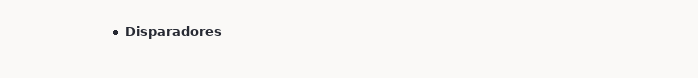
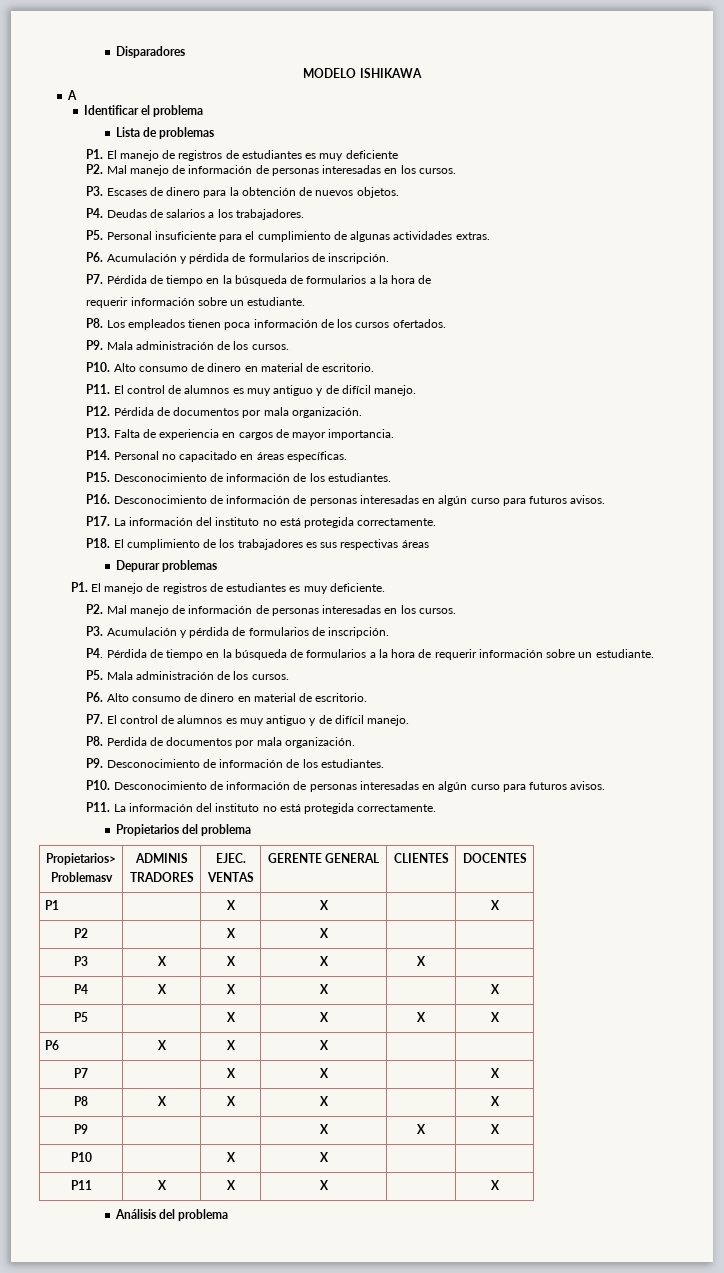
+ MODELO ISHIKAWA
+ A
+ Identificar el problema
+ Lista de problemas
+ P1. El manejo de registros de estudiantes es muy deficiente
+ P2. Mal manejo de información de personas interesadas en los cursos.
+ P3. Escases de dinero para la obtención de nuevos objetos.
+ P4. Deudas de salarios a los trabajadores.
+ P5. Personal insuficiente para el cumplimiento de algunas actividades extras.
+ P6. Acumulación y pérdida de formularios de inscripción.
+ P7. Pérdida de tiempo en la búsqueda de formularios a la hora de
+ requerir información sobre un estudiante.
+ P8. Los empleados tienen poca información de los cursos ofertados.
+ P9. Mala administración de los cursos.
+ P10. Alto consumo de dinero en material de escritorio.
+ P11. El control de alumnos es muy antiguo y de difícil manejo.
+ P12. Pérdida de documentos por mala organización.
+ P13. Falta de experiencia en cargos de mayor importancia.
+ P14. Personal no capacitado en áreas específicas.
+ P15. Desconocimiento de información de los estudiantes.
+ P16. Desconocimiento de información de personas interesadas en algún curso para futuros avisos.
+ P17. La información del instituto no está protegida correctamente.
+ P18. El cumplimiento de los trabajadores es sus respectivas áreas
+ Depurar problemas
+ P1. El manejo de registros de estudiantes es muy deficiente.
+ P2. Mal manejo de información de personas interesadas en los cursos.
+ P3. Acumulación y pérdida de formularios de inscripción.
+ P4. Pérdida de tiempo en la búsqueda de formularios a la hora de requerir información sobre un estudiante.
+ P5. Mala administración de los cursos.
+ P6. Alto consumo de dinero en material de escritorio.
+ P7. El control de alumnos es muy antiguo y de difícil manejo.
+ P8. Perdida de documentos por mala organización.
+ P9. Desconocimiento de información de los estudiantes.
+ P10. Desconocimiento de información de personas interesadas en algún curso para futuros avisos.
+ P11. La información del instituto no está protegida correctamente.
+ Propietarios del problema
+ Propietarios>
+ Problemasv | ADMINIS
+ TRADORES | EJEC.
+ VENTAS | GERENTE GENERAL | CLIENTES | DOCENTES
+ P1 | | X | X | | X
+ P2 | | X | X | |
+ P3 | X | X | X | X |
+ P4 | X | X | X | | X
+ P5 | | X | X | X | X
+ P6 | X | X | X | |
+ P7 | | X | X | | X
+ P8 | X | X | X | | X
+ P9 | | | X | X | X
+ P10 | | X | X | |
+ P11 | X | X | X | | X
+ Análisis del problema

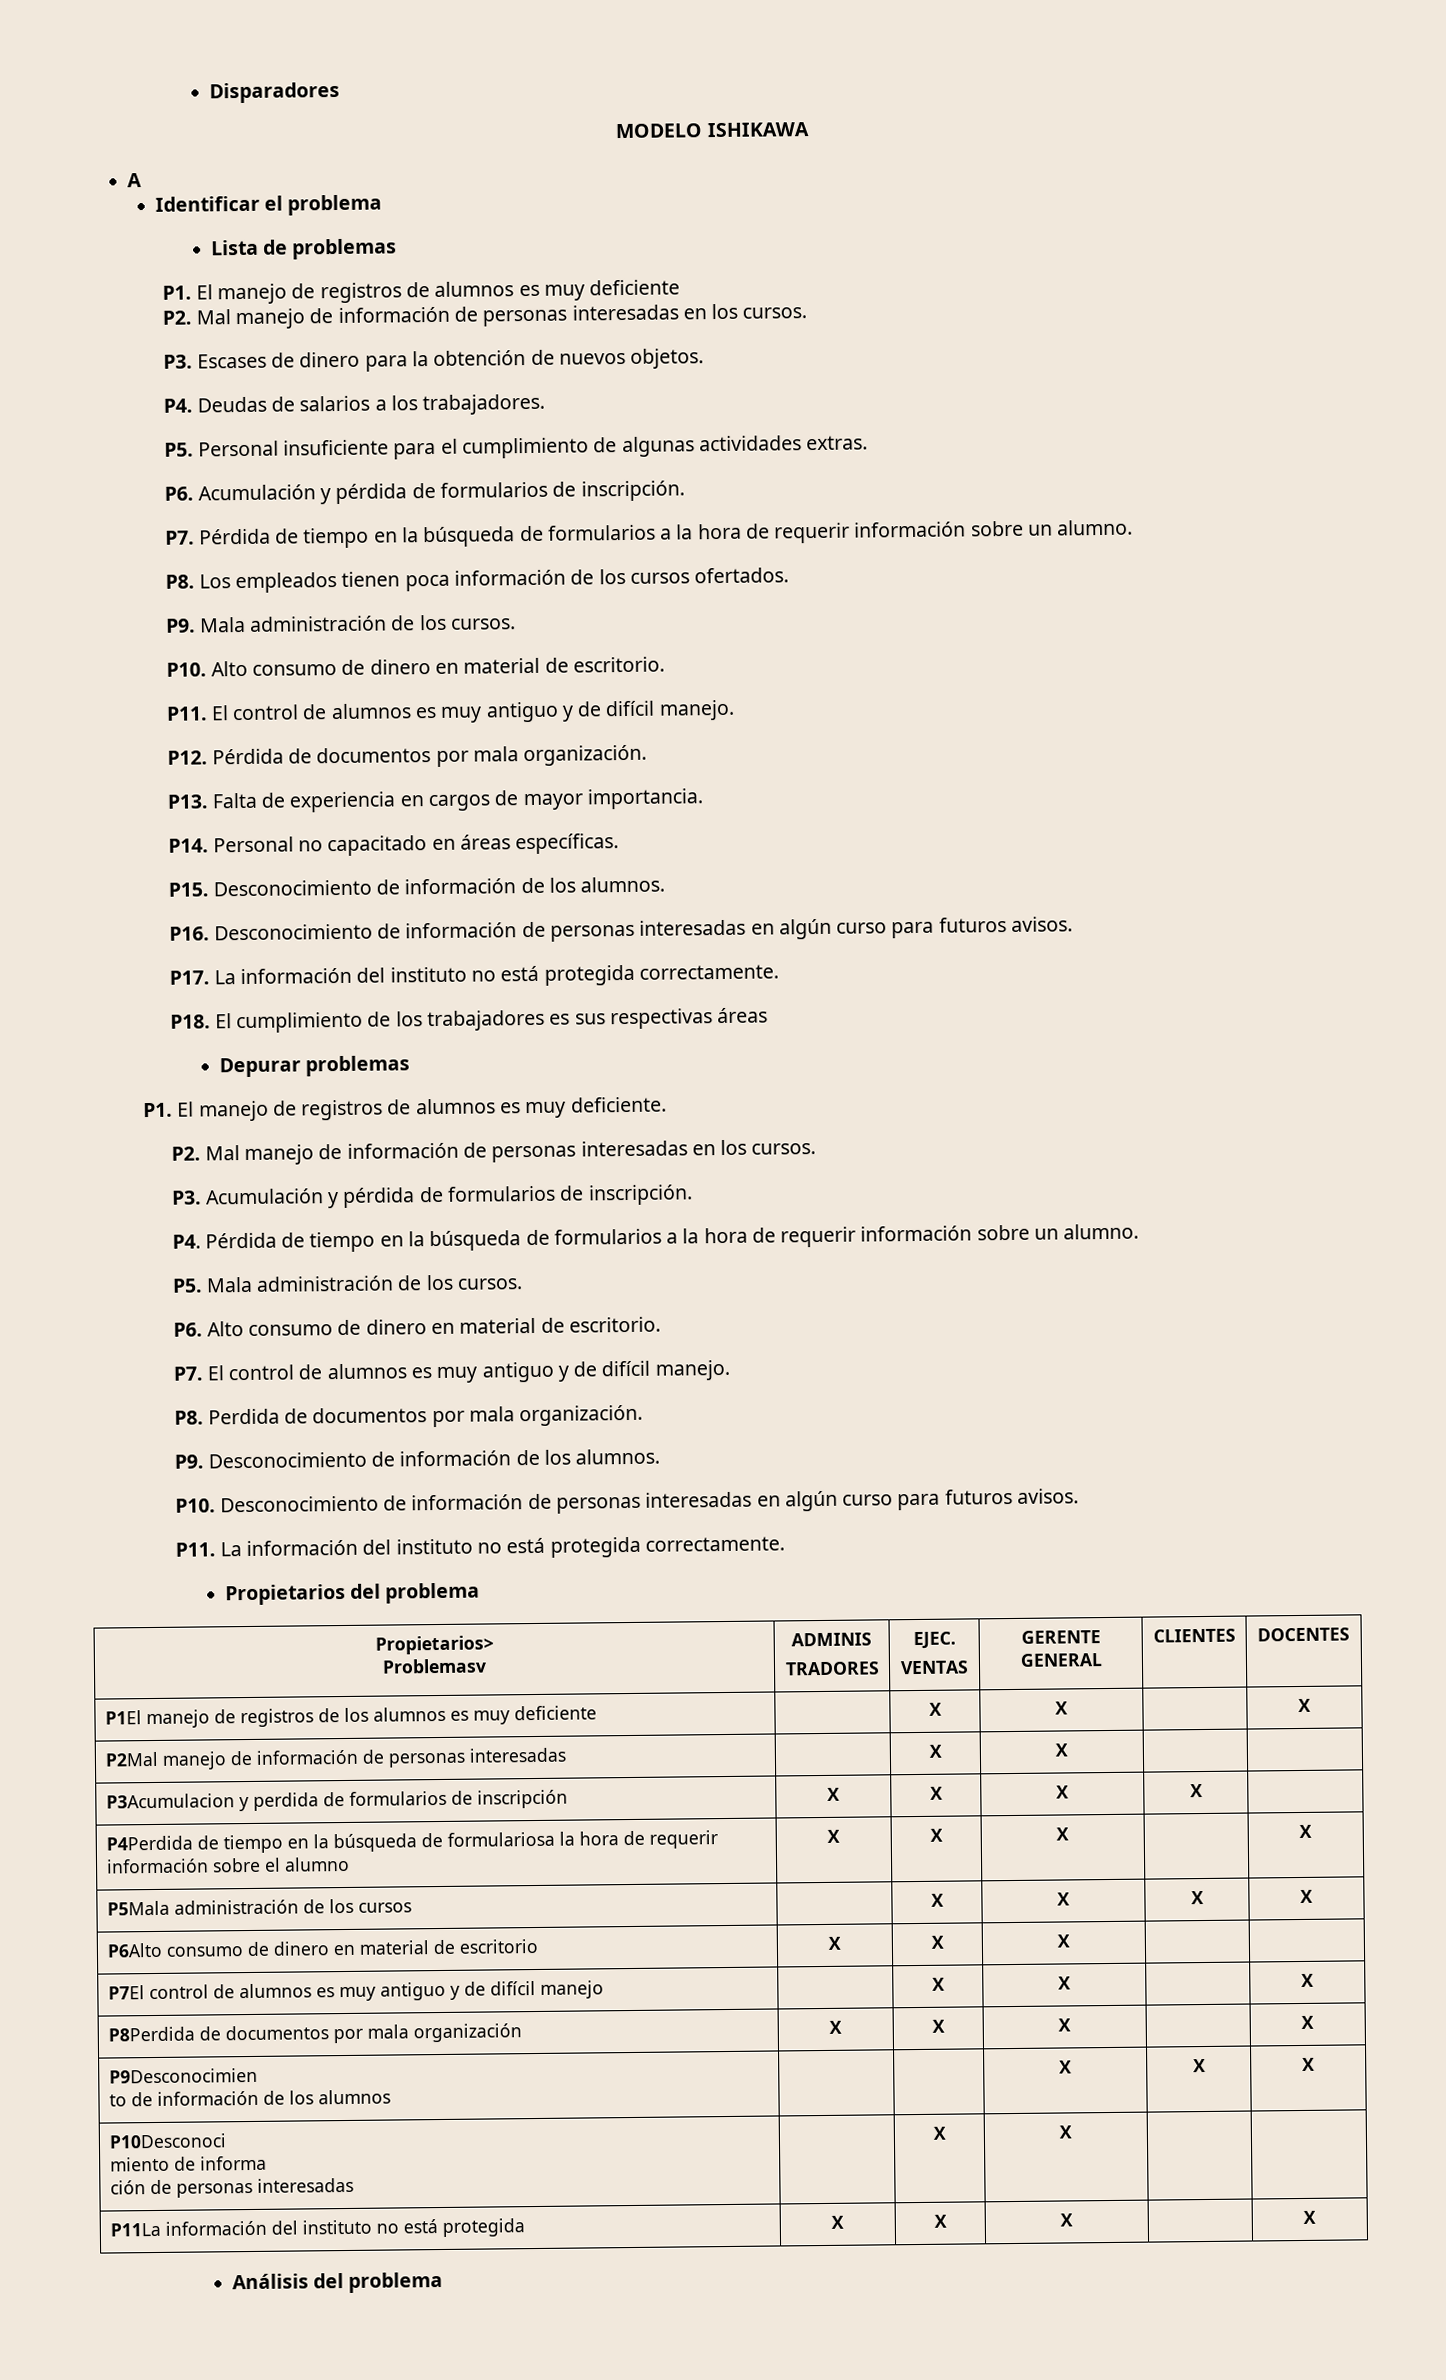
- P1. El manejo de registros de estudiantes es muy deficiente
+ P1. El manejo de registros de alumnos es muy deficiente
- P7. Pérdida de tiempo en la búsqueda de formularios a la hora de
- requerir información sobre un estudiante.
+ P7. Pérdida de tiempo en la búsqueda de formularios a la hora de requerir información sobre un alumno.
- P15. Desconocimiento de información de los estudiantes.
+ P15. Desconocimiento de información de los alumnos.
- P1. El manejo de registros de estudiantes es muy deficiente.
+ P1. El manejo de registros de alumnos es muy deficiente.
- P4. Pérdida de tiempo en la búsqueda de formularios a la hora de requerir información sobre un estudiante.
+ P4. Pérdida de tiempo en la búsqueda de formularios a la hora de requerir información sobre un alumno.
- P9. Desconocimiento de información de los estudiantes.
+ P9. Desconocimiento de información de los alumnos.
- P1 | | X | X | | X
- P2 | | X | X | |
- P3 | X | X | X | X |
- P4 | X | X | X | | X
- P5 | | X | X | X | X
+ P1El manejo de registros de los alumnos es muy deficiente | | X | X | | X
+ P2Mal manejo de información de personas interesadas | | X | X | |
+ P3Acumulacion y perdida de formularios de inscripción | X | X | X | X |
+ P4Perdida de tiempo en la búsqueda de formulariosa la hora de requerir información sobre el alumno | X | X | X | | X
+ P5Mala administración de los cursos | | X | X | X | X
- P6 | X | X | X | |
- P7 | | X | X | | X
- P8 | X | X | X | | X
- P9 | | | X | X | X
- P10 | | X | X | |
- P11 | X | X | X | | X
+ P6Alto consumo de dinero en material de escritorio | X | X | X | |
+ P7El control de alumnos es muy antiguo y de difícil manejo | | X | X | | X
+ P8Perdida de documentos por mala organización | X | X | X | | X
+ P9Desconocimien
+ to de información de los alumnos | | | X | X | X
+ P10Desconoci
+ miento de informa
+ ción de personas interesadas | | X | X | |
+ P11La información del instituto no está protegida | X | X | X | | X

